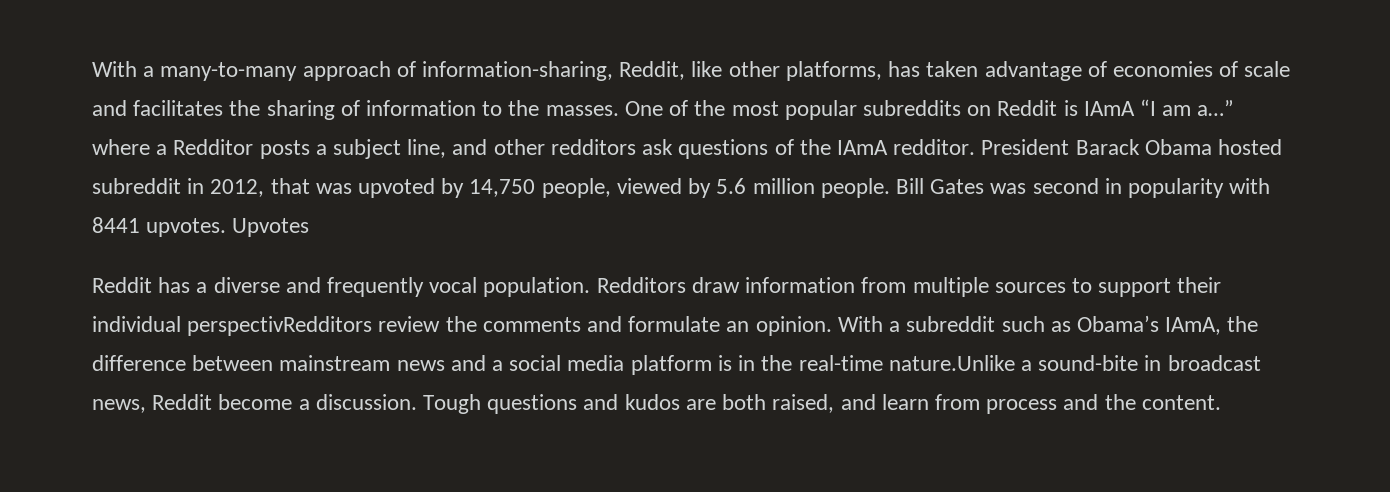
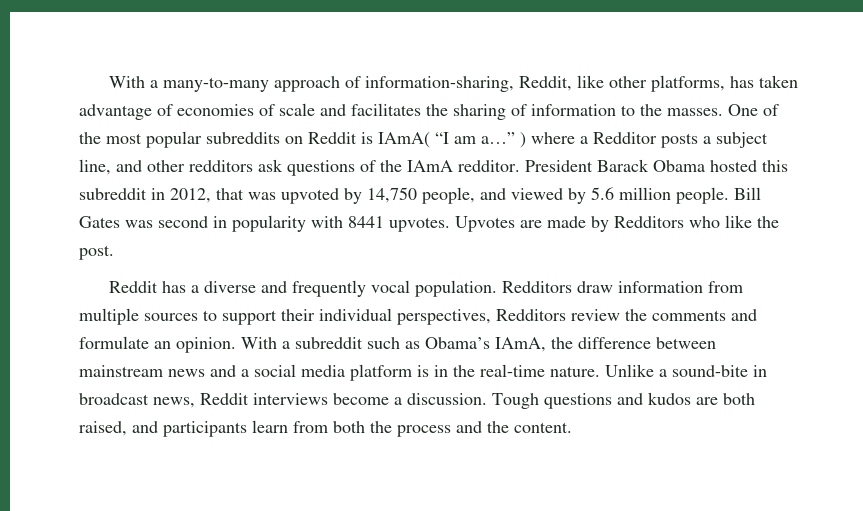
- One of the most popular subreddits on Reddit is IAmA “I am a…” where a Redditor posts a subject line, and other redditors ask questions of the IAmA redditor.
+ One of the most popular subreddits on Reddit is IAmA( “I am a…” ) where a Redditor posts a subject line, and other redditors ask questions of the IAmA redditor.
- President Barack Obama hosted subreddit in 2012, that was upvoted by 14,750 people, viewed by 5.6 million people.
+ President Barack Obama hosted this subreddit in 2012, that was upvoted by 14,750 people, and viewed by 5.6 million people.
- Upvotes
+ Upvotes are made by Redditors who like the post.
- Redditors draw information from multiple sources to support their individual perspectivRedditors review the comments and formulate an opinion.
+ Redditors draw information from multiple sources to support their individual perspectives, Redditors review the comments and formulate an opinion.
- With a subreddit such as Obama’s IAmA, the difference between mainstream news and a social media platform is in the real-time nature.Unlike a sound-bite in broadcast news, Reddit become a discussion.
+ With a subreddit such as Obama’s IAmA, the difference between mainstream news and a social media platform is in the real-time nature. Unlike a sound-bite in broadcast news, Reddit interviews become a discussion.
- Tough questions and kudos are both raised, and learn from process and the content.
+ Tough questions and kudos are both raised, and participants learn from both the process and the content.

